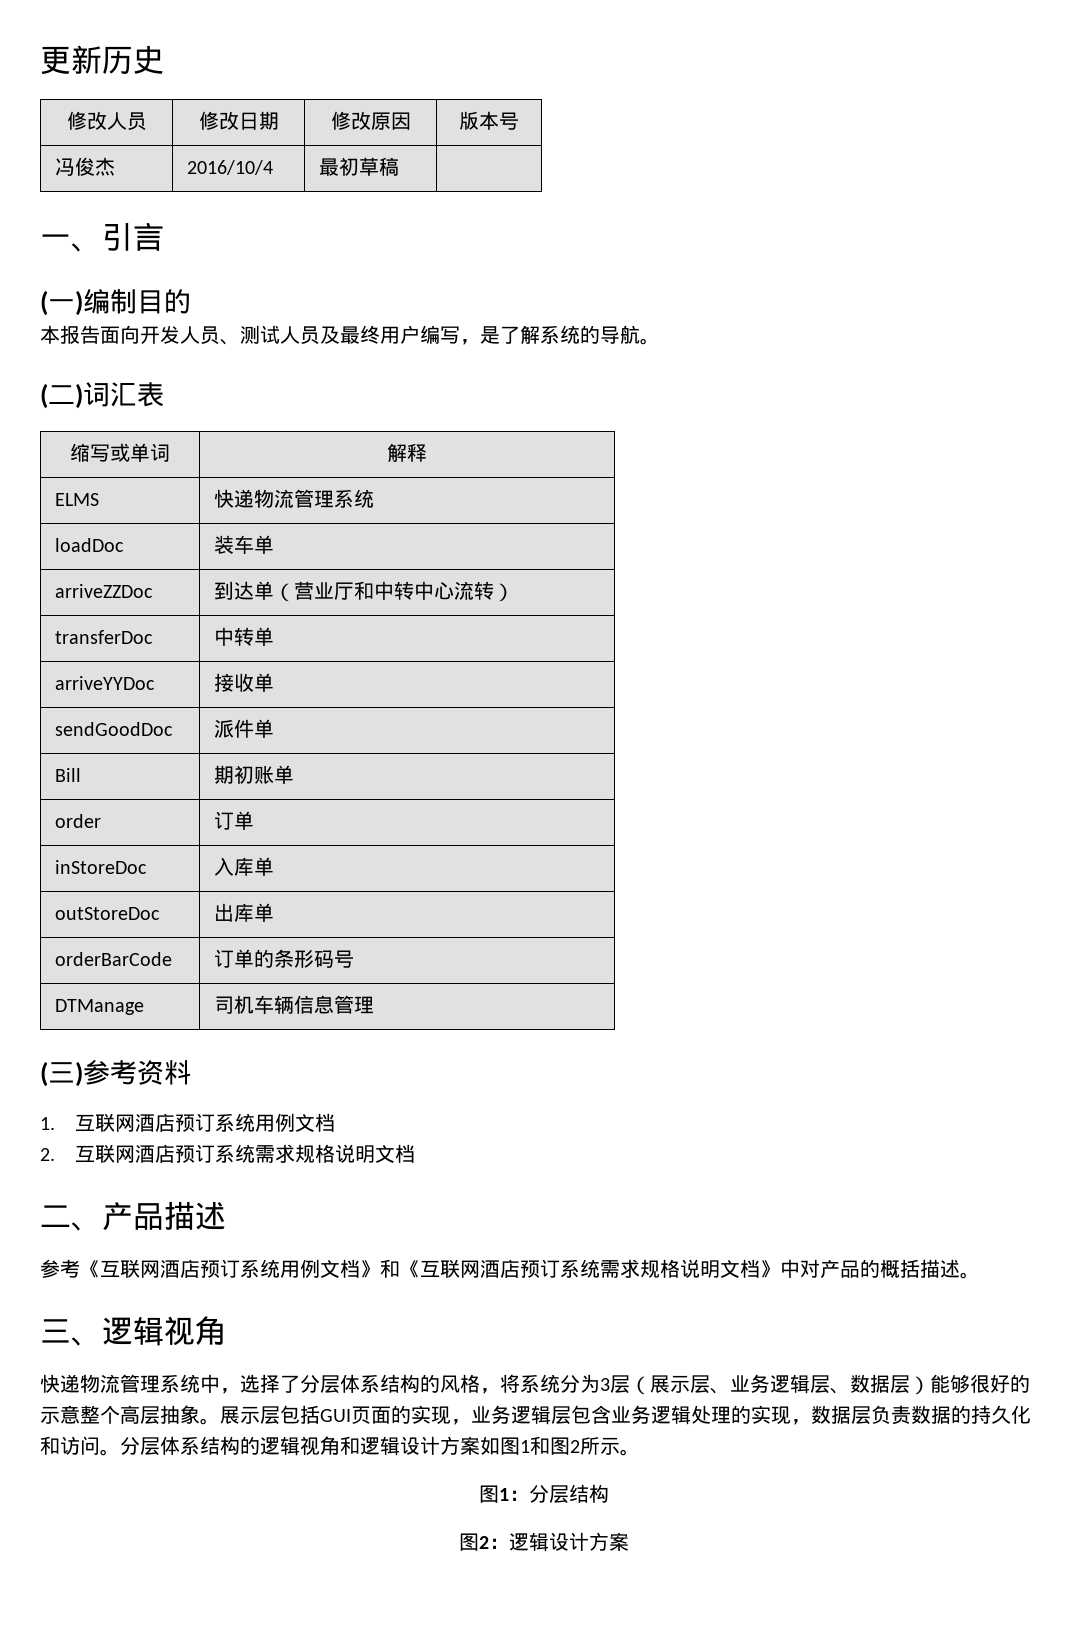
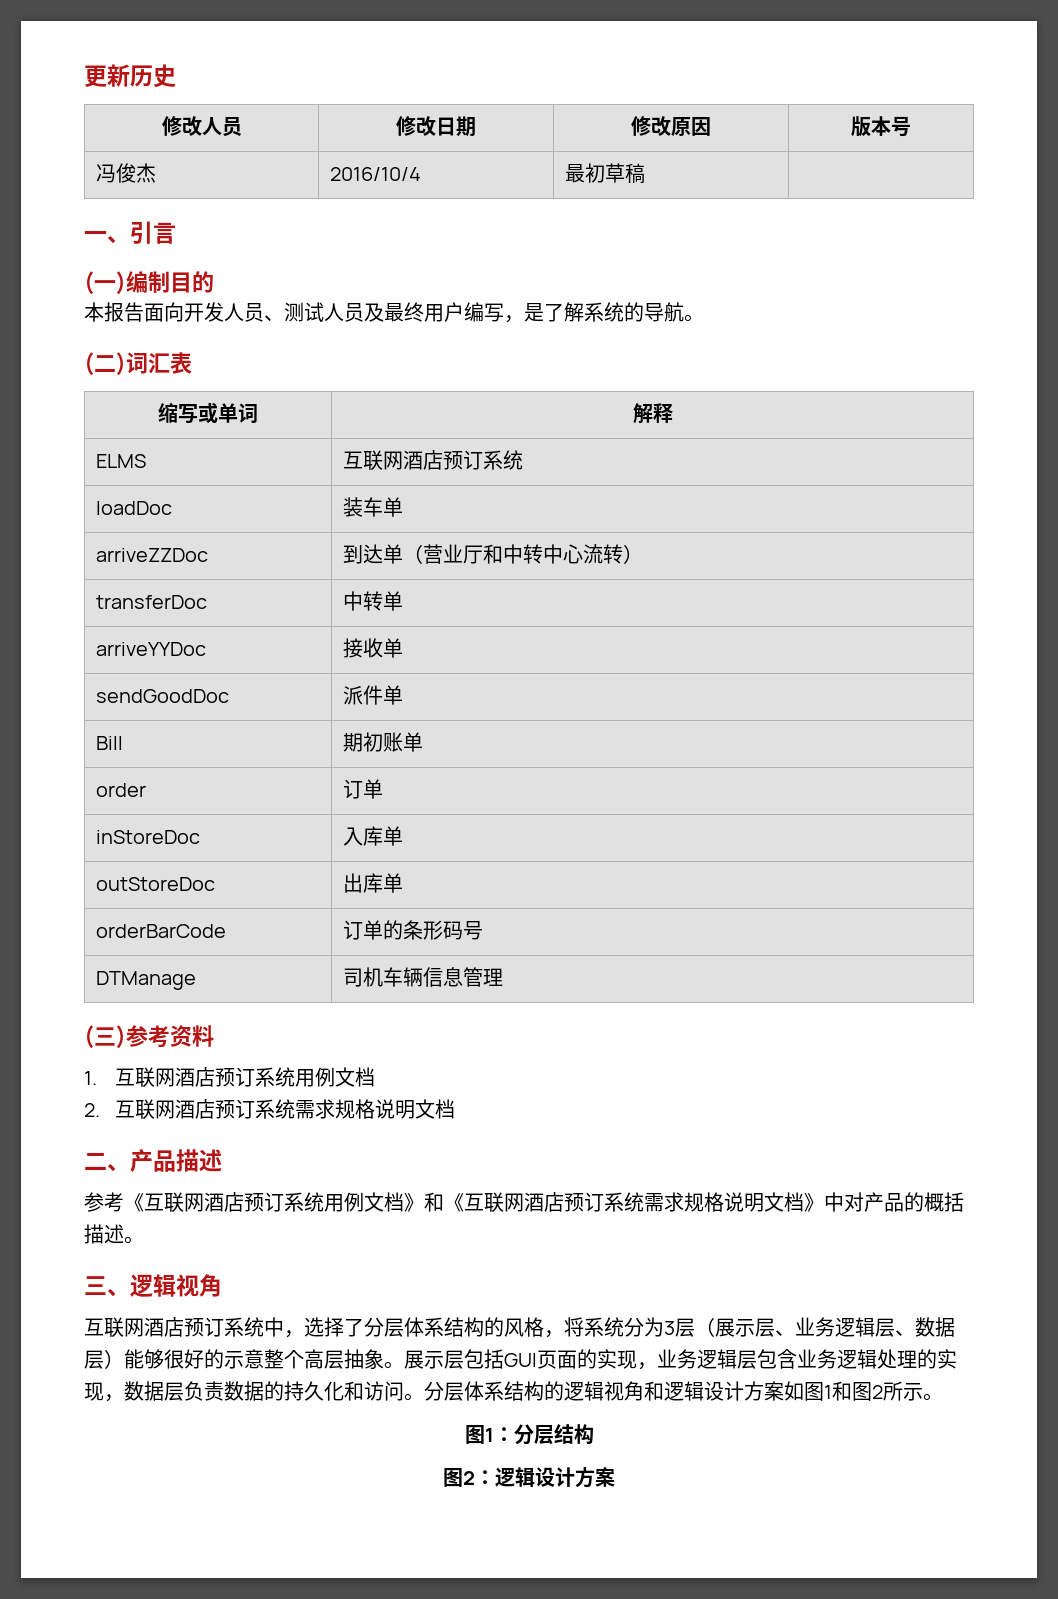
- ELMS | 快递物流管理系统
+ ELMS | 互联网酒店预订系统
- 快递物流管理系统中，选择了分层体系结构的风格，将系统分为3层（展示层、业务逻辑层、数据层）能够很好的示意整个高层抽象。
+ 互联网酒店预订系统中，选择了分层体系结构的风格，将系统分为3层（展示层、业务逻辑层、数据层）能够很好的示意整个高层抽象。

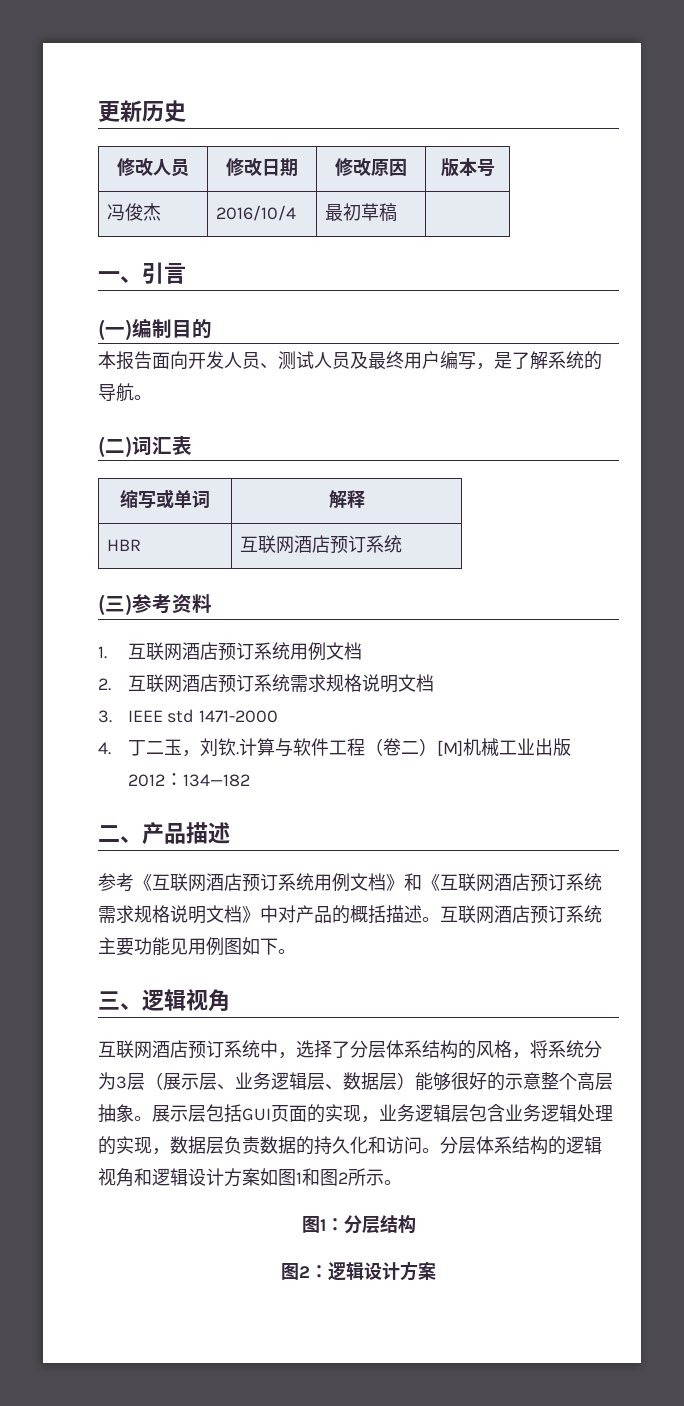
- ELMS | 互联网酒店预订系统
- loadDoc | 装车单
- arriveZZDoc | 到达单（营业厅和中转中心流转）
- transferDoc | 中转单
- arriveYYDoc | 接收单
- sendGoodDoc | 派件单
- Bill | 期初账单
- order | 订单
- inStoreDoc | 入库单
- outStoreDoc | 出库单
- orderBarCode | 订单的条形码号
- DTManage | 司机车辆信息管理
+ HBR | 互联网酒店预订系统
+ 3. IEEE std 1471-2000
+ 4.丁二玉，刘钦.计算与软件工程（卷二）[M]机械工业出版2012：134—182
+ 互联网酒店预订系统主要功能见用例图如下。

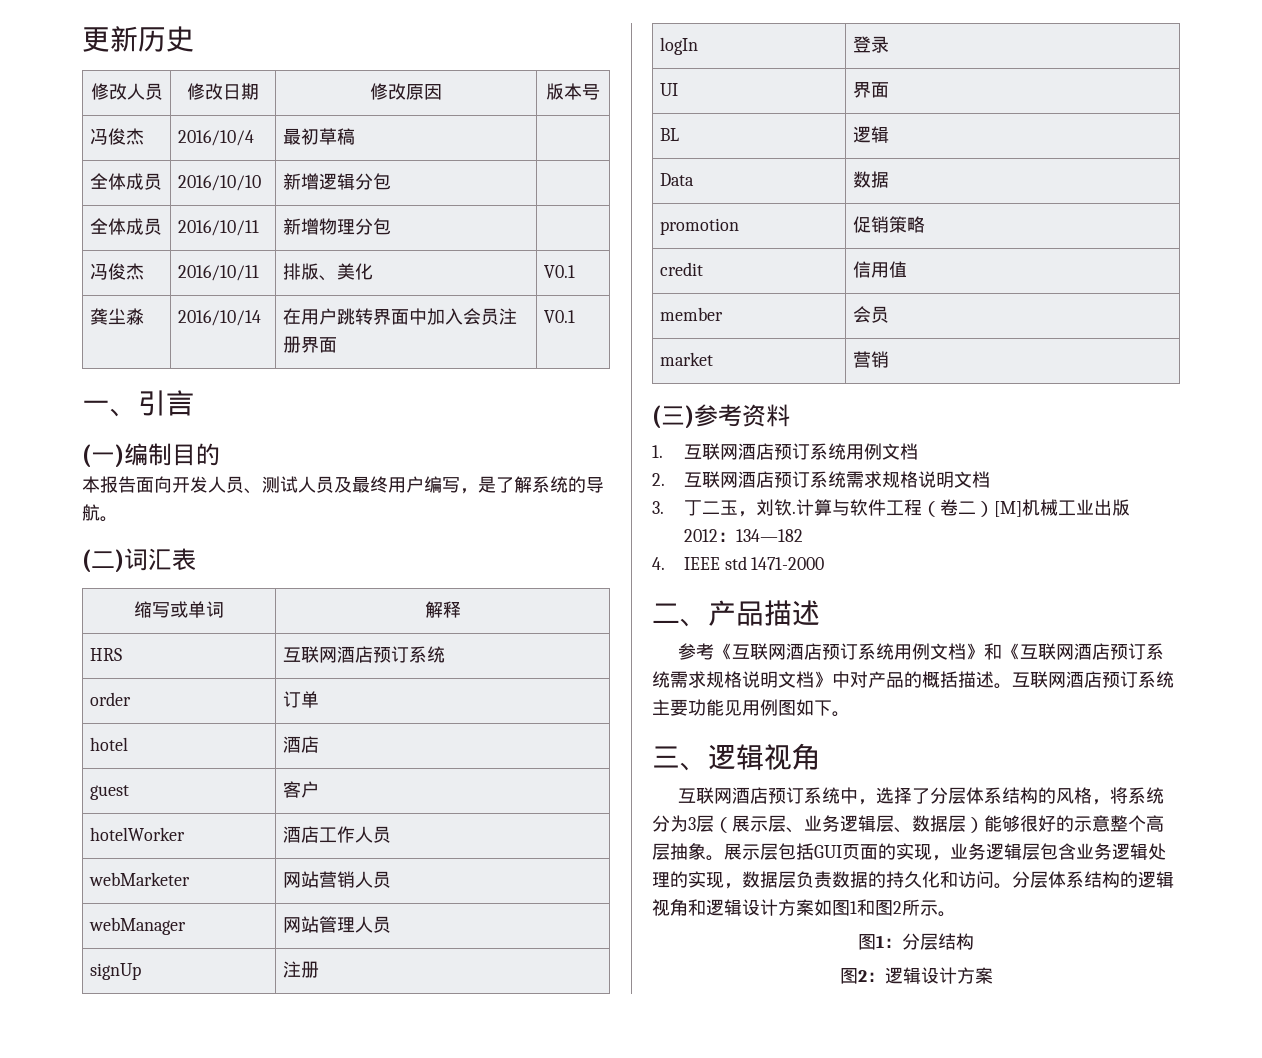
+ 全体成员 | 2016/10/10 | 新增逻辑分包 |
+ 全体成员 | 2016/10/11 | 新增物理分包 |
+ 冯俊杰 | 2016/10/11 | 排版、美化 | V0.1
+ 龚尘淼 | 2016/10/14 | 在用户跳转界面中加入会员注册界面 | V0.1
- HBR | 互联网酒店预订系统
+ HRS | 互联网酒店预订系统
+ order | 订单
+ hotel | 酒店
+ guest | 客户
+ hotelWorker | 酒店工作人员
+ webMarketer | 网站营销人员
+ webManager | 网站管理人员
+ signUp | 注册
+ logIn | 登录
+ UI | 界面
+ BL | 逻辑
+ Data | 数据
+ promotion | 促销策略
+ credit | 信用值
+ member | 会员
+ market | 营销
- 3. IEEE std 1471-2000
- 4.丁二玉，刘钦.
+ 3.丁二玉，刘钦.
+ 4. IEEE std 1471-2000

